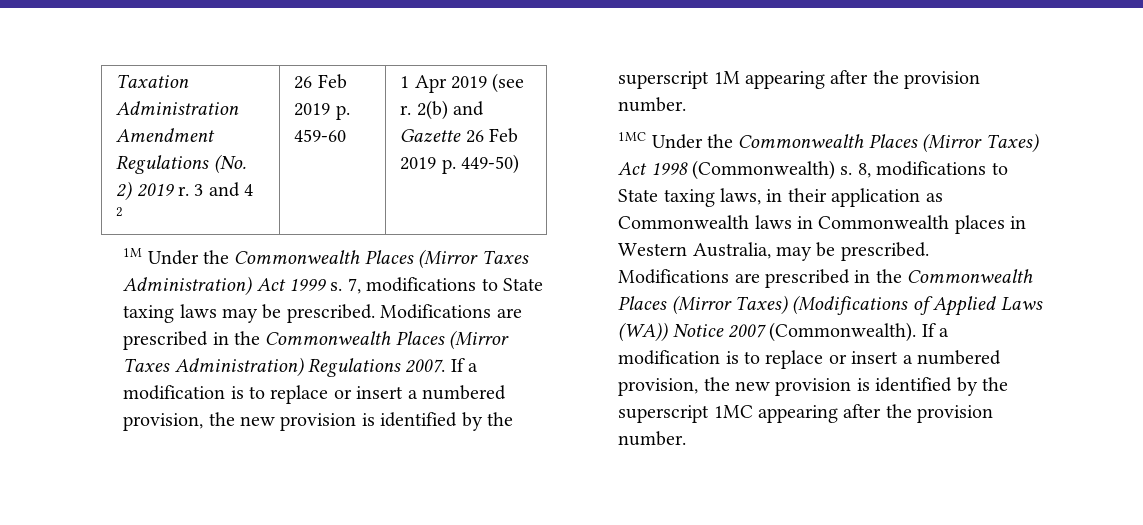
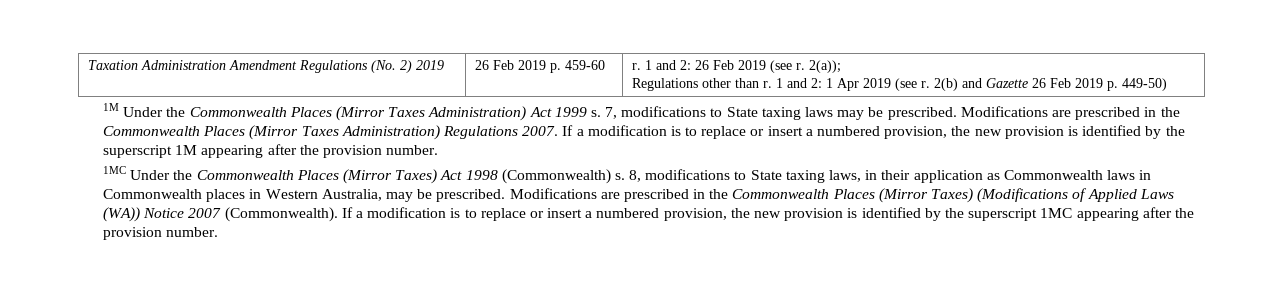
- Taxation Administration Amendment Regulations (No. 2) 2019 r. 3 and 4 2
+ Taxation Administration Amendment Regulations (No. 2) 2019
- 1 Apr 2019 (see r.
+ r. 1 and 2: 26 Feb 2019 (see r. 2(a));
+ Regulations other than r. 1 and 2: 1 Apr 2019 (see r.

